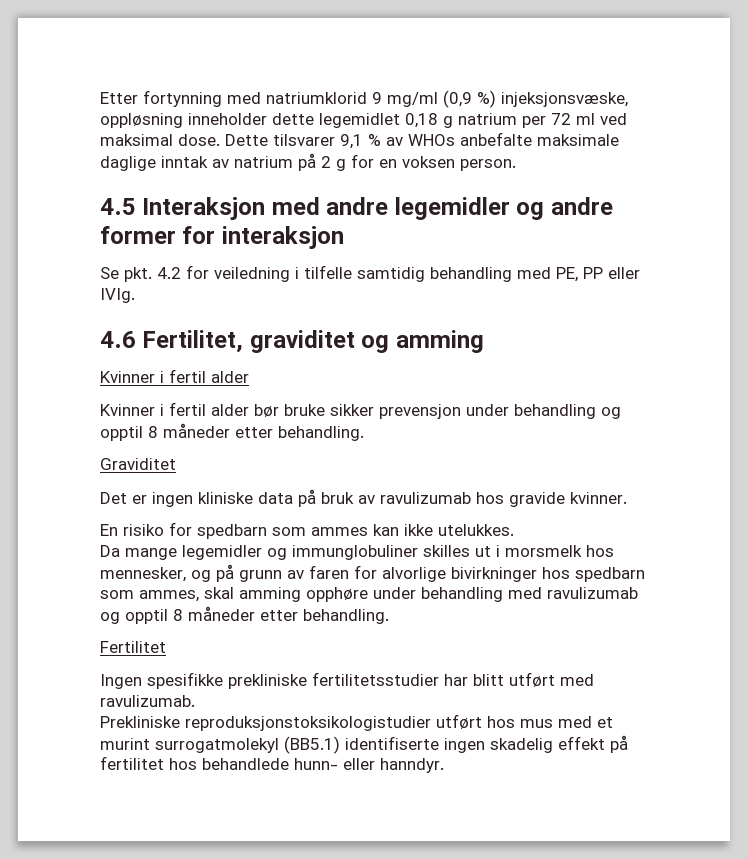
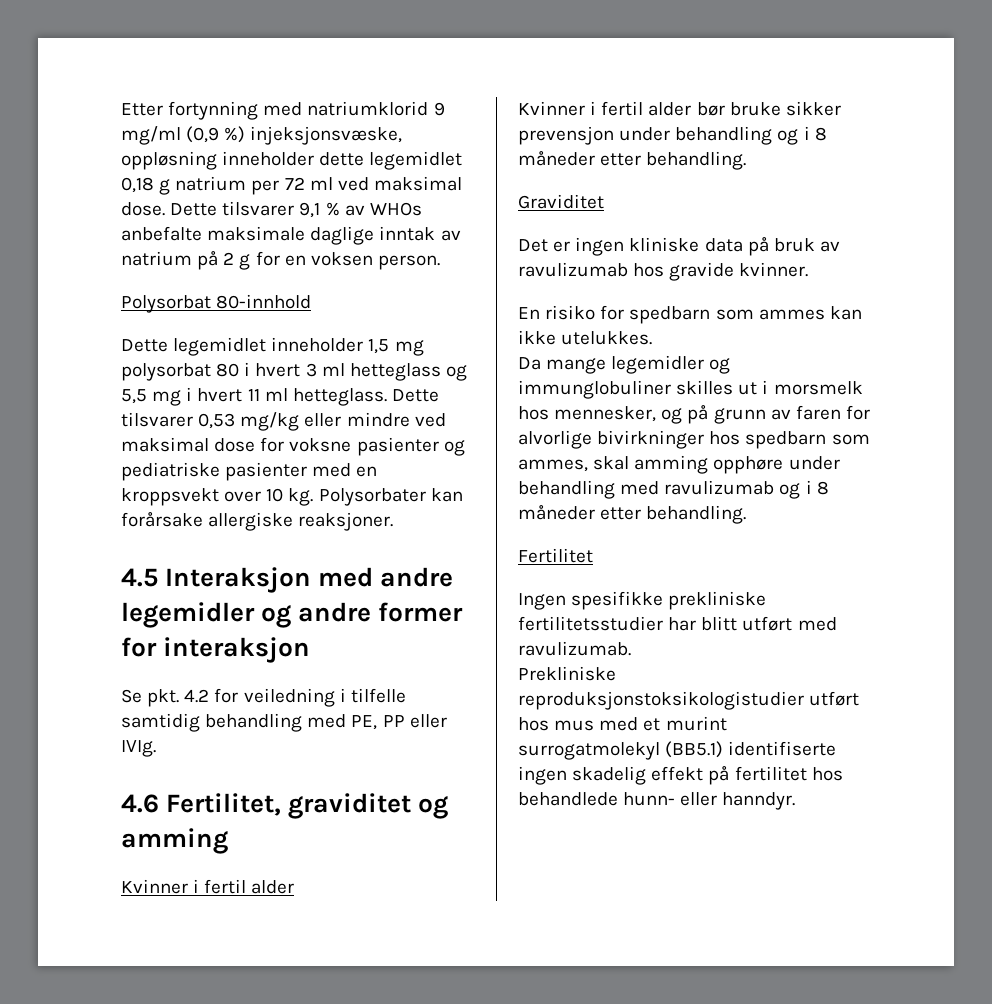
+ Polysorbat 80-innhold
+ Dette legemidlet inneholder 1,5 mg polysorbat 80 i hvert 3 ml hetteglass og 5,5 mg i hvert 11 ml hetteglass. Dette tilsvarer 0,53 mg/kg eller mindre ved maksimal dose for voksne pasienter og pediatriske pasienter med en kroppsvekt over 10 kg. Polysorbater kan forårsake allergiske reaksjoner.
- Kvinner i fertil alder bør bruke sikker prevensjon under behandling og opptil 8 måneder etter behandling.
+ Kvinner i fertil alder bør bruke sikker prevensjon under behandling og i 8 måneder etter behandling.
- Da mange legemidler og immunglobuliner skilles ut i morsmelk hos mennesker, og på grunn av faren for alvorlige bivirkninger hos spedbarn som ammes, skal amming opphøre under behandling med ravulizumab og opptil 8 måneder etter behandling.
+ Da mange legemidler og immunglobuliner skilles ut i morsmelk hos mennesker, og på grunn av faren for alvorlige bivirkninger hos spedbarn som ammes, skal amming opphøre under behandling med ravulizumab og i 8 måneder etter behandling.

